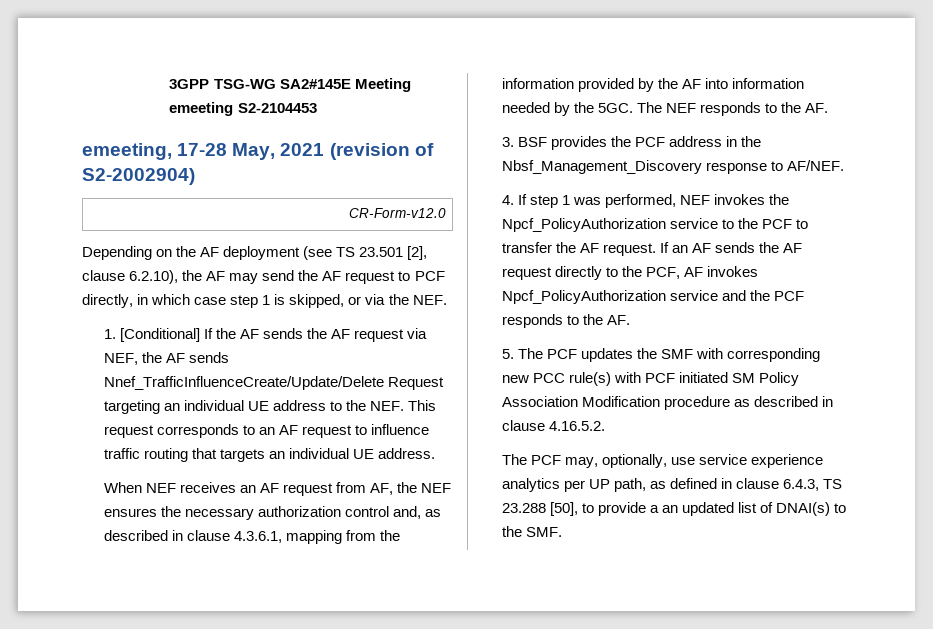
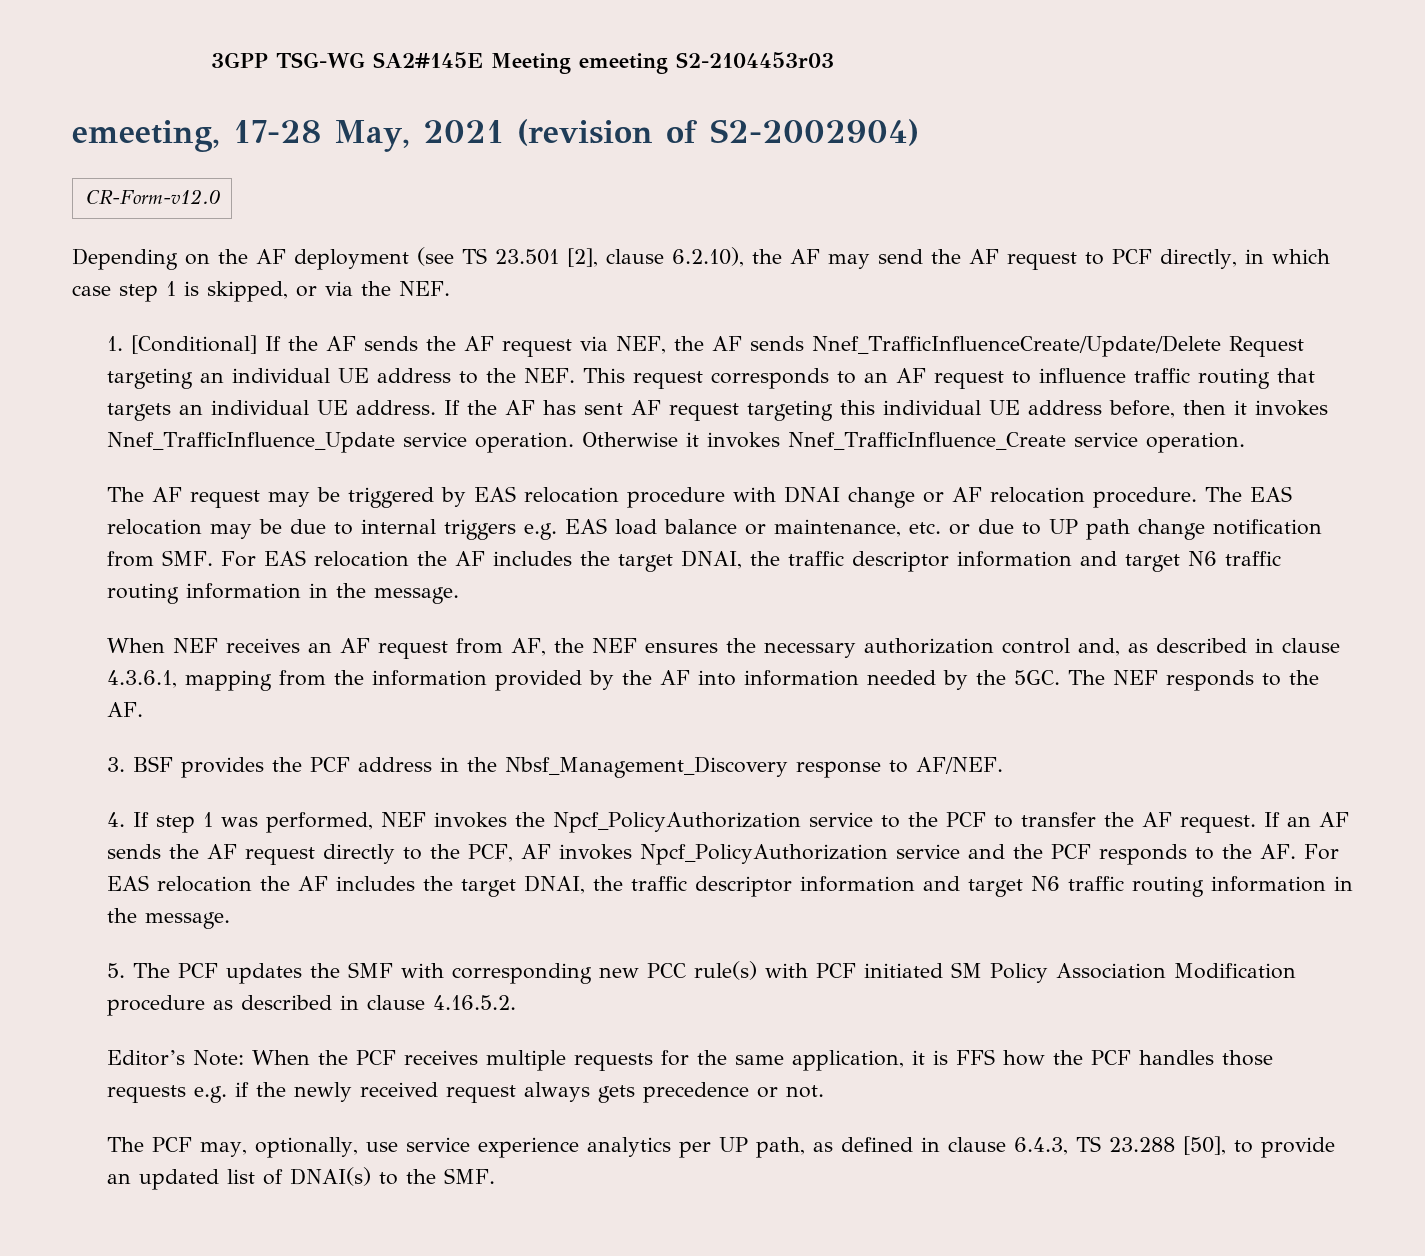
- 3GPP TSG-WG SA2#145E Meeting emeeting S2-2104453
+ 3GPP TSG-WG SA2#145E Meeting emeeting S2-2104453r03
+ If the AF has sent AF request targeting this individual UE address before, then it invokes Nnef_TrafficInfluence_Update service operation. Otherwise it invokes Nnef_TrafficInfluence_Create service operation.
+ The AF request may be triggered by EAS relocation procedure with DNAI change or AF relocation procedure. The EAS relocation may be due to internal triggers e.g. EAS load balance or maintenance, etc. or due to UP path change notification from SMF. For EAS relocation the AF includes the target DNAI, the traffic descriptor information and target N6 traffic routing information in the message.
- If an AF sends the AF request directly to the PCF, AF invokes Npcf_PolicyAuthorization service and the PCF responds to the AF.
+ If an AF sends the AF request directly to the PCF, AF invokes Npcf_PolicyAuthorization service and the PCF responds to the AF. For EAS relocation the AF includes the target DNAI, the traffic descriptor information and target N6 traffic routing information in the message.
+ Editor’s Note: When the PCF receives multiple requests for the same application, it is FFS how the PCF handles those requests e.g. if the newly received request always gets precedence or not.
- The PCF may, optionally, use service experience analytics per UP path, as defined in clause 6.4.3, TS 23.288 [50], to provide a an updated list of DNAI(s) to the SMF.
+ The PCF may, optionally, use service experience analytics per UP path, as defined in clause 6.4.3, TS 23.288 [50], to provide an updated list of DNAI(s) to the SMF.

